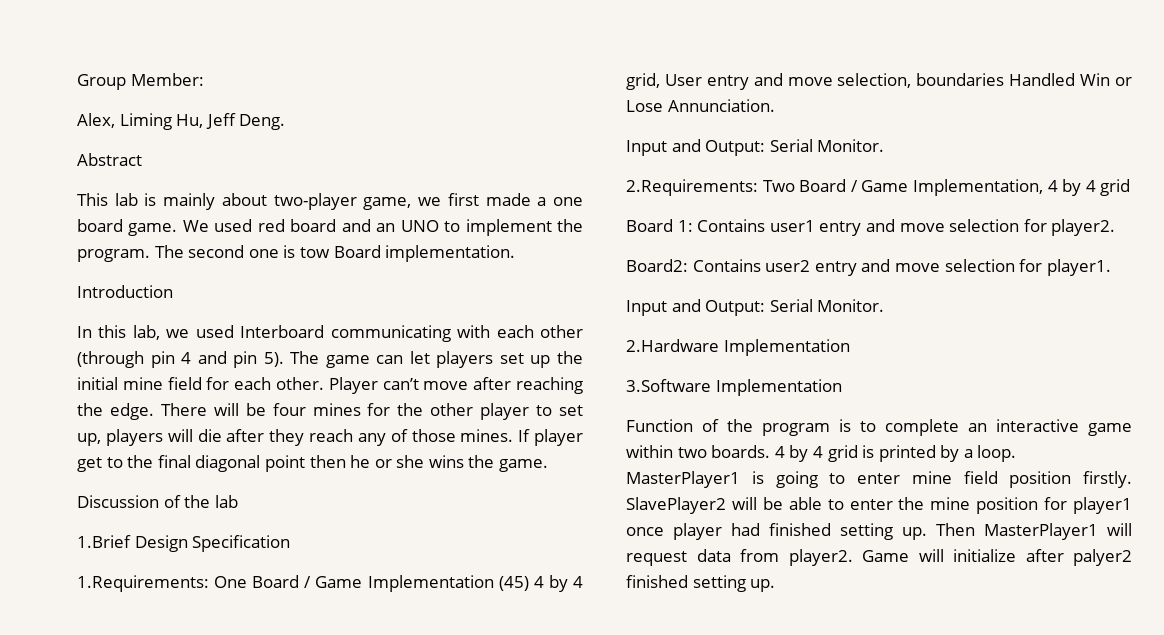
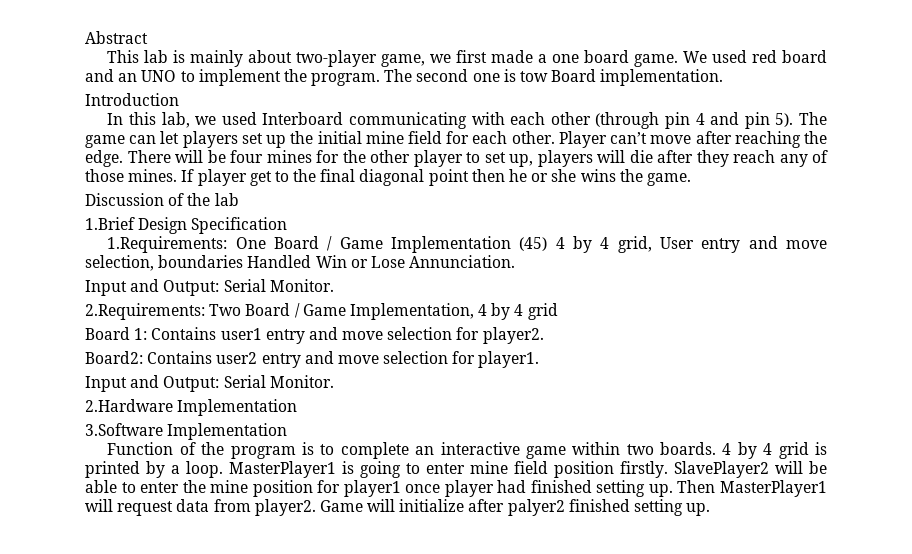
- Group Member:
- Alex, Liming Hu, Jeff Deng.

